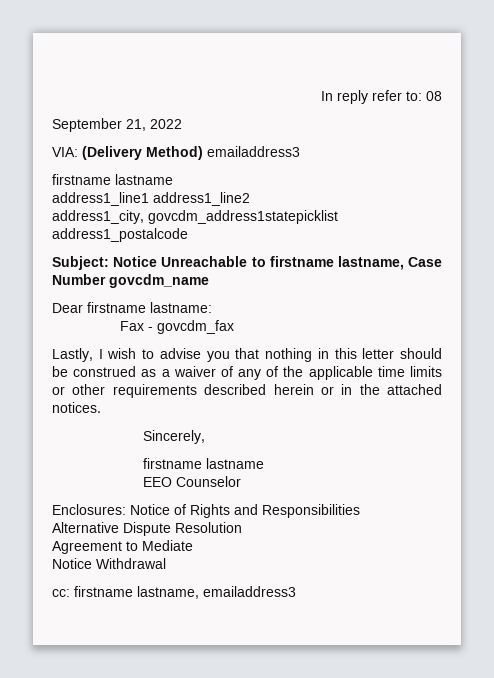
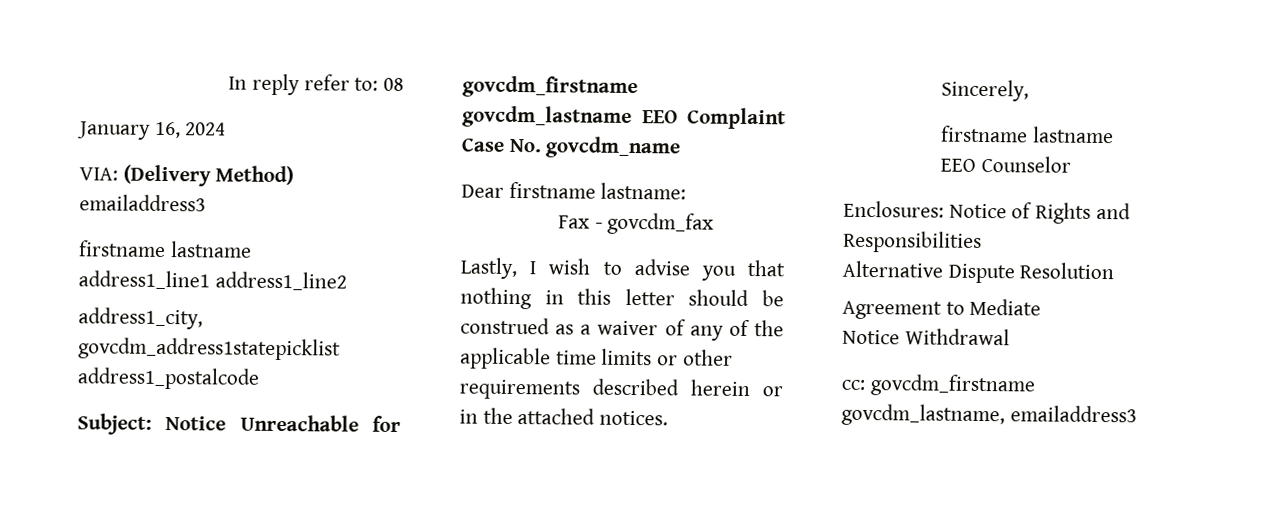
- September 21, 2022
+ January 16, 2024
- Subject: Notice Unreachable to firstname lastname, Case Number govcdm_name
+ Subject: Notice Unreachable for govcdm_firstname govcdm_lastname EEO Complaint Case No. govcdm_name
- cc: firstname lastname, emailaddress3
+ cc: govcdm_firstname govcdm_lastname, emailaddress3

